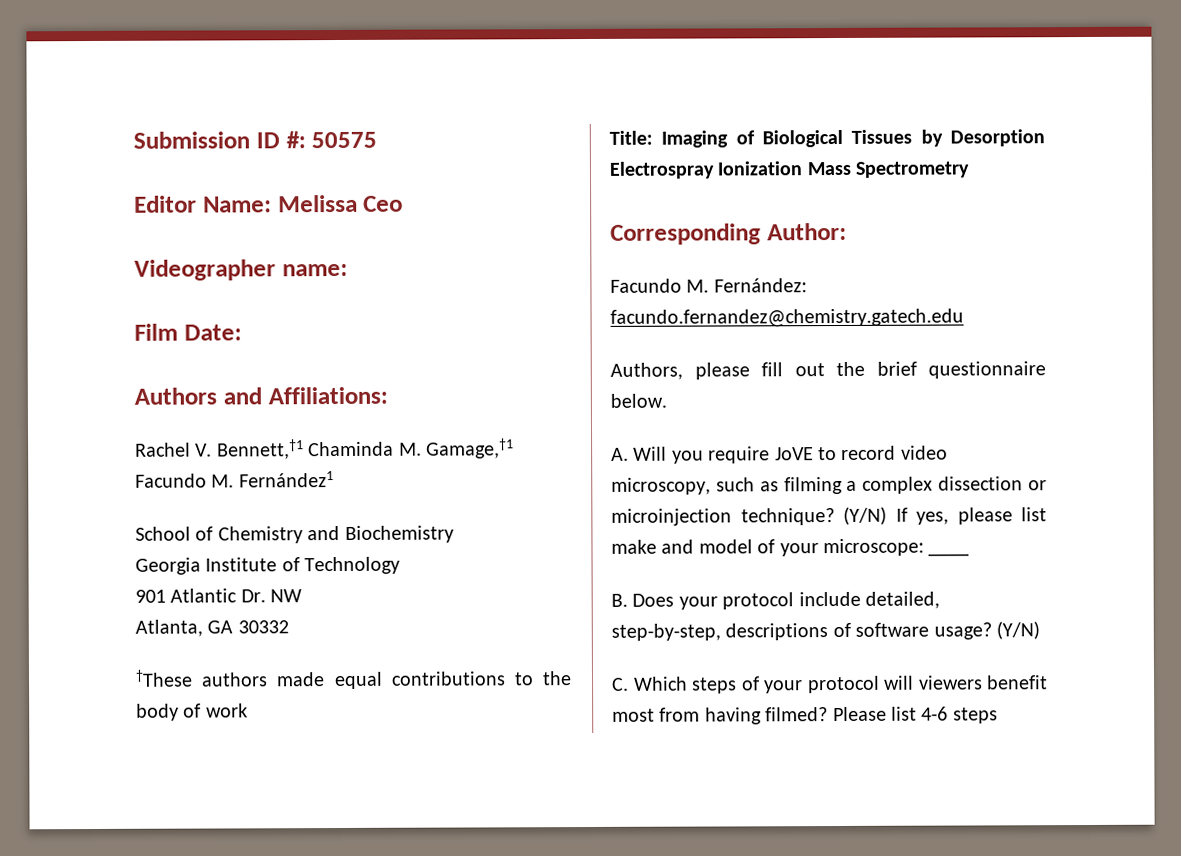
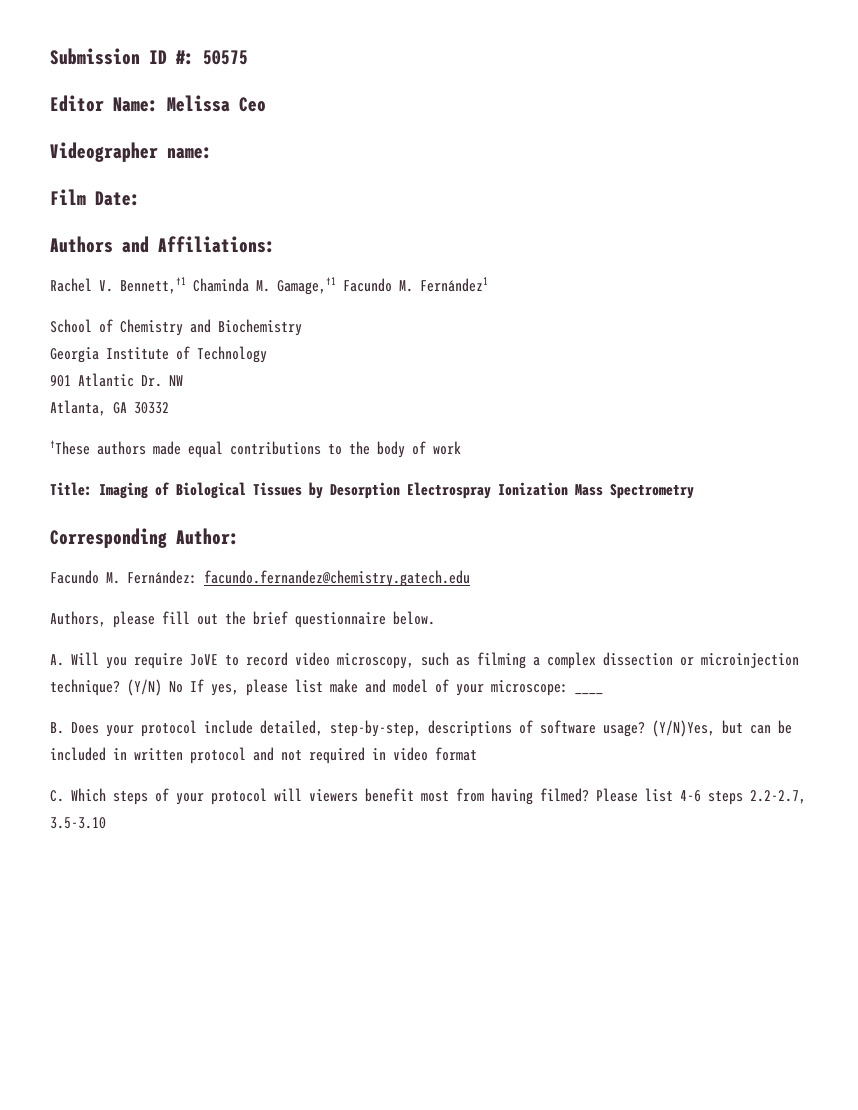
- (Y/N) If yes, please list make and model of your microscope: ____
+ (Y/N) No If yes, please list make and model of your microscope: ____
- B. Does your protocol include detailed, step-by-step, descriptions of software usage? (Y/N)
+ B. Does your protocol include detailed, step-by-step, descriptions of software usage? (Y/N)Yes, but can be included in written protocol and not required in video format
- Please list 4-6 steps
+ Please list 4-6 steps 2.2-2.7, 3.5-3.10

